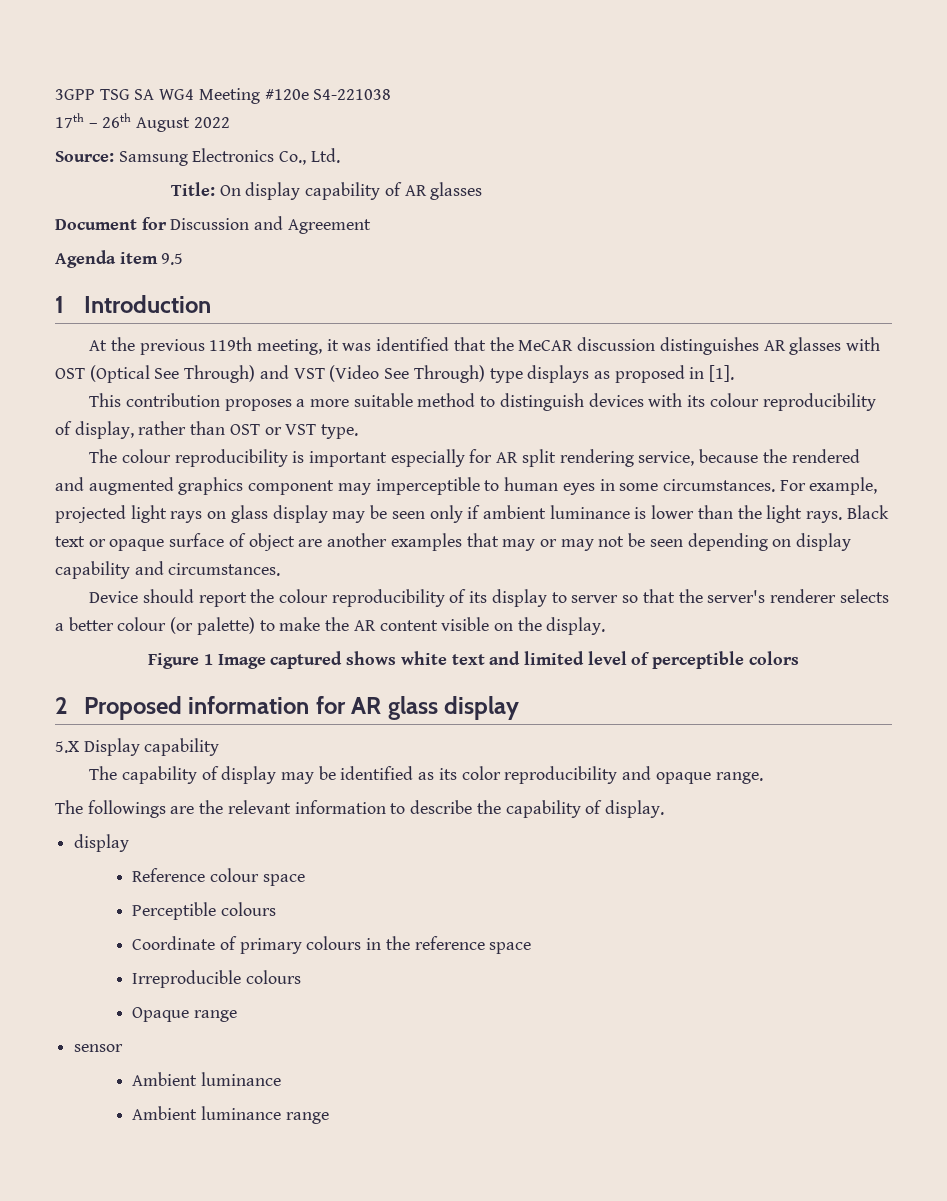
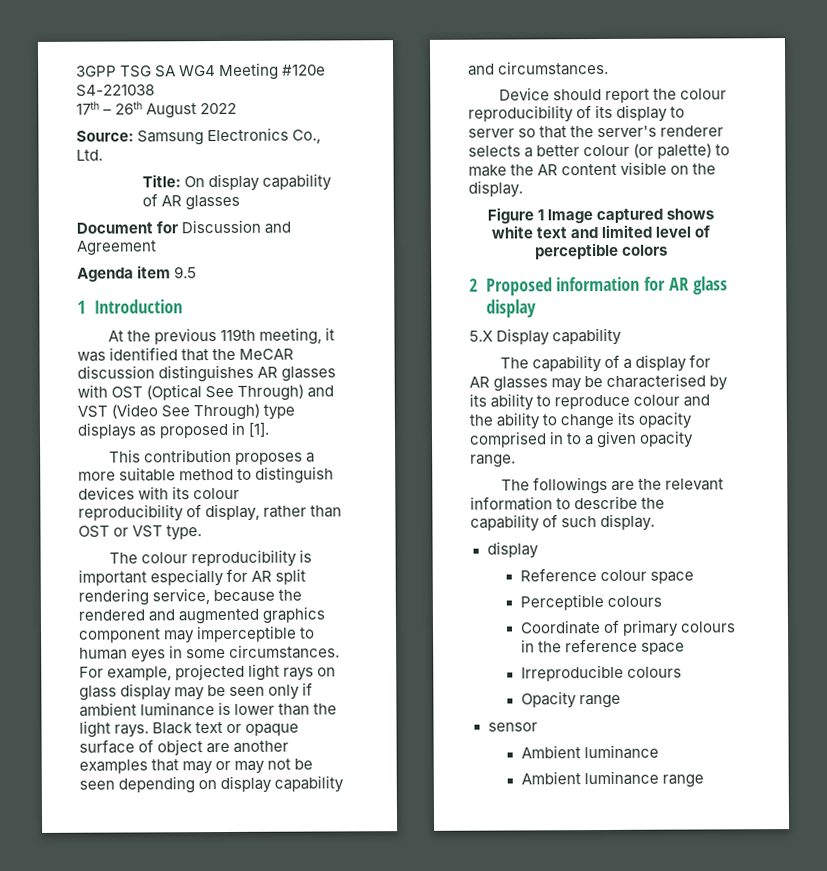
- The capability of display may be identified as its color reproducibility and opaque range.
+ The capability of a display for AR glasses may be characterised by its ability to reproduce colour and the ability to change its opacity comprised in to a given opacity range.
- The followings are the relevant information to describe the capability of display.
+ The followings are the relevant information to describe the capability of such display.
- Opaque range
+ Opacity range

